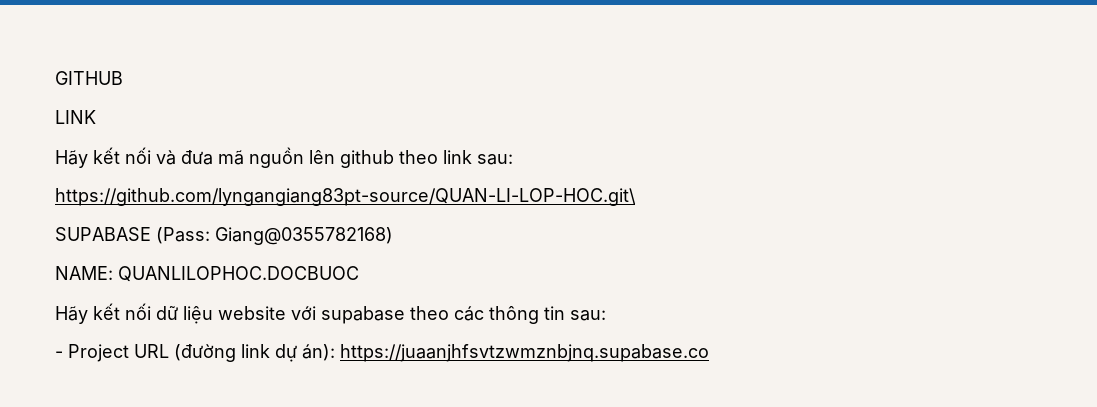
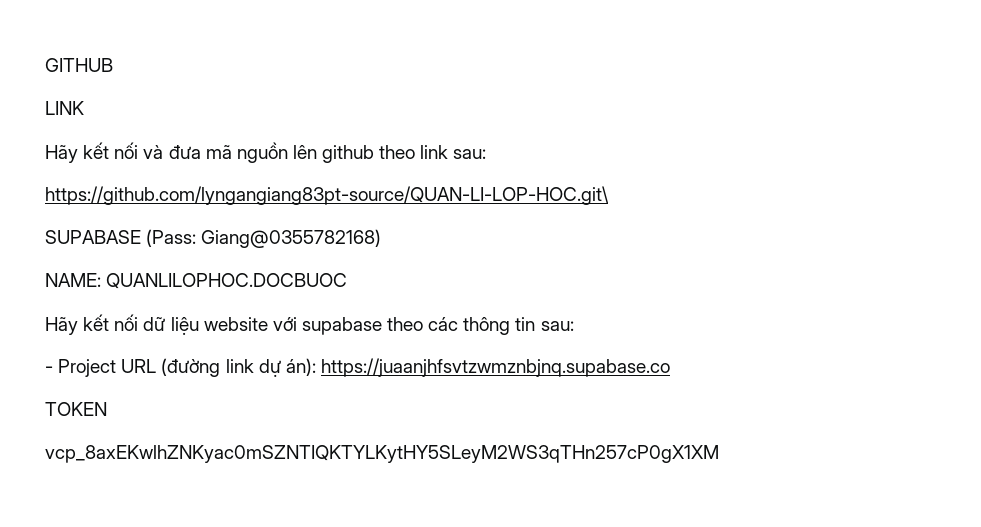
+ TOKEN
+ vcp_8axEKwlhZNKyac0mSZNTIQKTYLKytHY5SLeyM2WS3qTHn257cP0gX1XM

